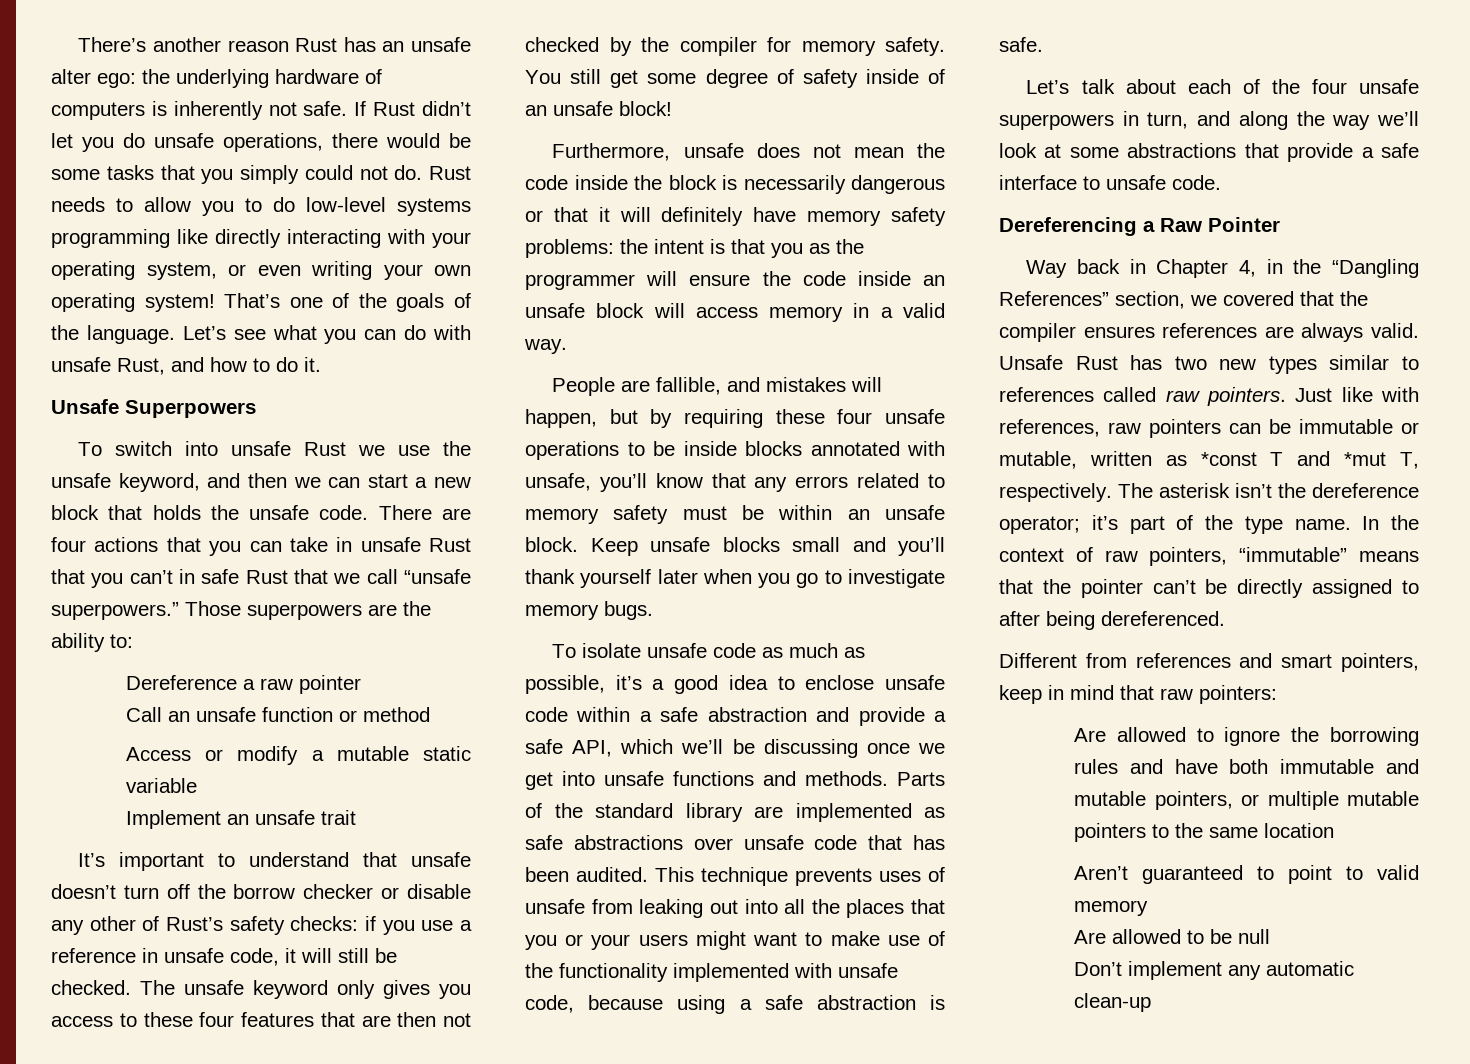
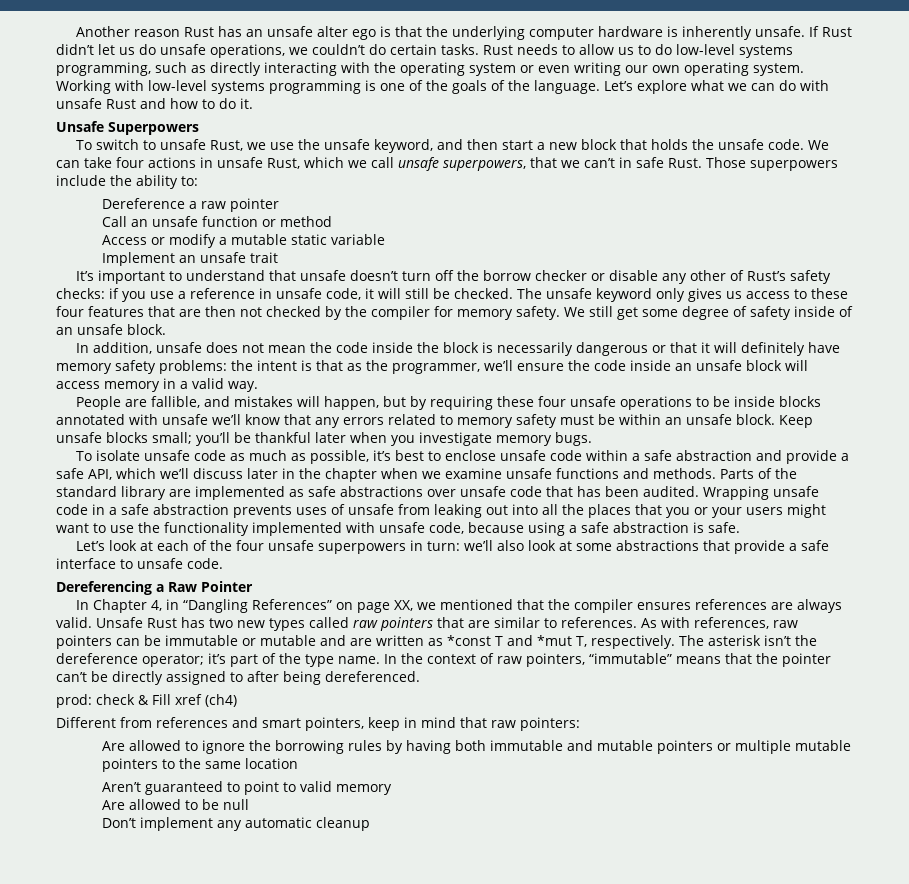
- There’s another reason Rust has an unsafe alter ego: the underlying hardware of computers is inherently not safe.
+ Another reason Rust has an unsafe alter ego is that the underlying computer hardware is inherently unsafe.
- If Rust didn’t let you do unsafe operations, there would be some tasks that you simply could not do.
+ If Rust didn’t let us do unsafe operations, we couldn’t do certain tasks.
- Rust needs to allow you to do low-level systems programming like directly interacting with your operating system, or even writing your own operating system! That’s one of the goals of the language.
+ Rust needs to allow us to do low-level systems programming, such as directly interacting with the operating system or even writing our own operating system. Working with low-level systems programming is one of the goals of the language.
- Let’s see what you can do with unsafe Rust, and how to do it.
+ Let’s explore what we can do with unsafe Rust and how to do it.
- To switch into unsafe Rust we use the unsafe keyword, and then we can start a new block that holds the unsafe code.
+ To switch to unsafe Rust, we use the unsafe keyword, and then start a new block that holds the unsafe code.
- There are four actions that you can take in unsafe Rust that you can’t in safe Rust that we call “unsafe superpowers.”
+ We can take four actions in unsafe Rust, which we call unsafe superpowers, that we can’t in safe Rust.
- Those superpowers are the ability to:
+ Those superpowers include the ability to:
- The unsafe keyword only gives you access to these four features that are then not checked by the compiler for memory safety.
+ The unsafe keyword only gives us access to these four features that are then not checked by the compiler for memory safety.
- You still get some degree of safety inside of an unsafe block!
- Furthermore, unsafe does not mean the code inside the block is necessarily dangerous or that it will definitely have memory safety problems: the intent is that you as the programmer will ensure the code inside an unsafe block will access memory in a valid way.
+ We still get some degree of safety inside of an unsafe block.
+ In addition, unsafe does not mean the code inside the block is necessarily dangerous or that it will definitely have memory safety problems: the intent is that as the programmer, we’ll ensure the code inside an unsafe block will access memory in a valid way.
- People are fallible, and mistakes will happen, but by requiring these four unsafe operations to be inside blocks annotated with unsafe, you’ll know that any errors related to memory safety must be within an unsafe block.
+ People are fallible, and mistakes will happen, but by requiring these four unsafe operations to be inside blocks annotated with unsafe we’ll know that any errors related to memory safety must be within an unsafe block.
- Keep unsafe blocks small and you’ll thank yourself later when you go to investigate memory bugs.
+ Keep unsafe blocks small; you’ll be thankful later when you investigate memory bugs.
- To isolate unsafe code as much as possible, it’s a good idea to enclose unsafe code within a safe abstraction and provide a safe API, which we’ll be discussing once we get into unsafe functions and methods.
+ To isolate unsafe code as much as possible, it’s best to enclose unsafe code within a safe abstraction and provide a safe API, which we’ll discuss later in the chapter when we examine unsafe functions and methods.
- This technique prevents uses of unsafe from leaking out into all the places that you or your users might want to make use of the functionality implemented with unsafe code, because using a safe abstraction is safe.
+ Wrapping unsafe code in a safe abstraction prevents uses of unsafe from leaking out into all the places that you or your users might want to use the functionality implemented with unsafe code, because using a safe abstraction is safe.
- Let’s talk about each of the four unsafe superpowers in turn, and along the way we’ll look at some abstractions that provide a safe interface to unsafe code.
+ Let’s look at each of the four unsafe superpowers in turn: we’ll also look at some abstractions that provide a safe interface to unsafe code.
- Way back in Chapter 4, in the “Dangling References” section, we covered that the compiler ensures references are always valid.
+ In Chapter 4, in “Dangling References” on page XX, we mentioned that the compiler ensures references are always valid.
- Unsafe Rust has two new types similar to references called raw pointers. Just like with references, raw pointers can be immutable or mutable, written as *const T and *mut T, respectively.
+ Unsafe Rust has two new types called raw pointers that are similar to references. As with references, raw pointers can be immutable or mutable and are written as *const T and *mut T, respectively.
+ prod: check & Fill xref (ch4)
- Are allowed to ignore the borrowing rules and have both immutable and mutable pointers, or multiple mutable pointers to the same location
+ Are allowed to ignore the borrowing rules by having both immutable and mutable pointers or multiple mutable pointers to the same location
- Don’t implement any automatic clean-up
+ Don’t implement any automatic cleanup

